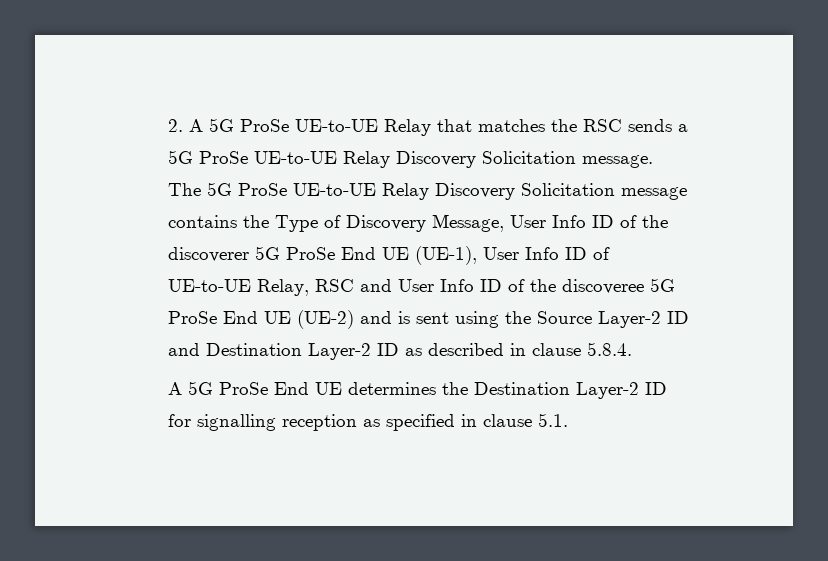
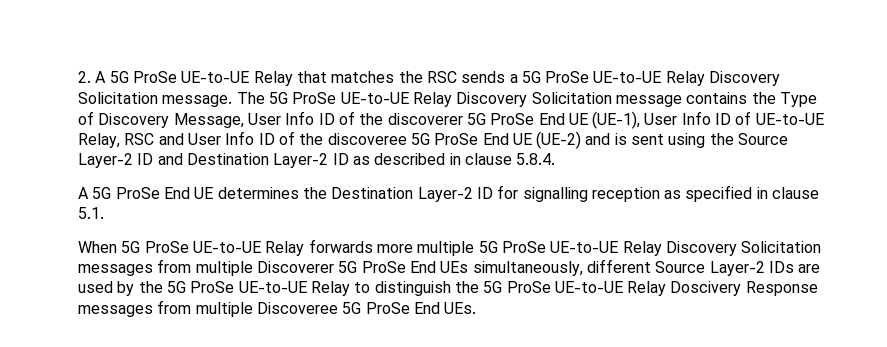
+ When 5G ProSe UE-to-UE Relay forwards more multiple 5G ProSe UE-to-UE Relay Discovery Solicitation messages from multiple Discoverer 5G ProSe End UEs simultaneously, different Source Layer-2 IDs are used by the 5G ProSe UE-to-UE Relay to distinguish the 5G ProSe UE-to-UE Relay Doscivery Response messages from multiple Discoveree 5G ProSe End UEs.

